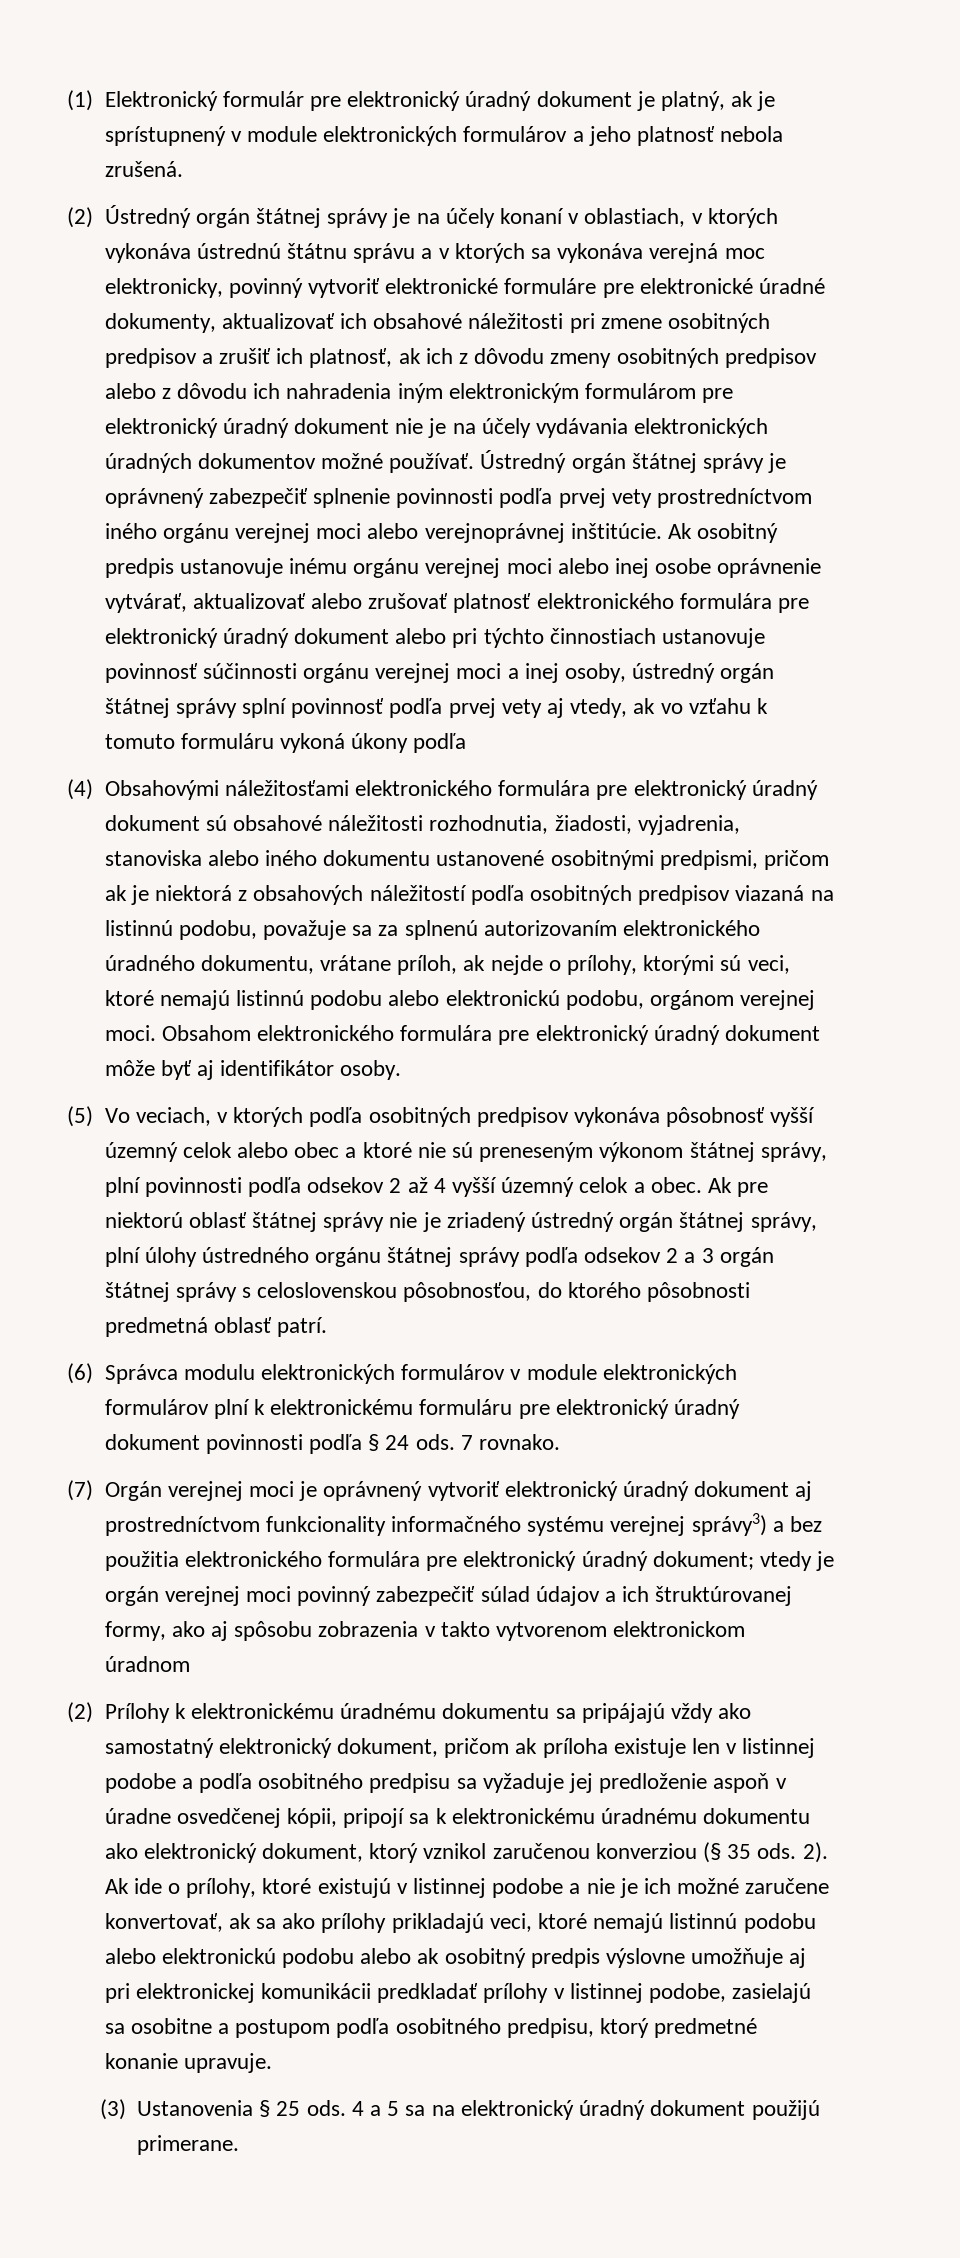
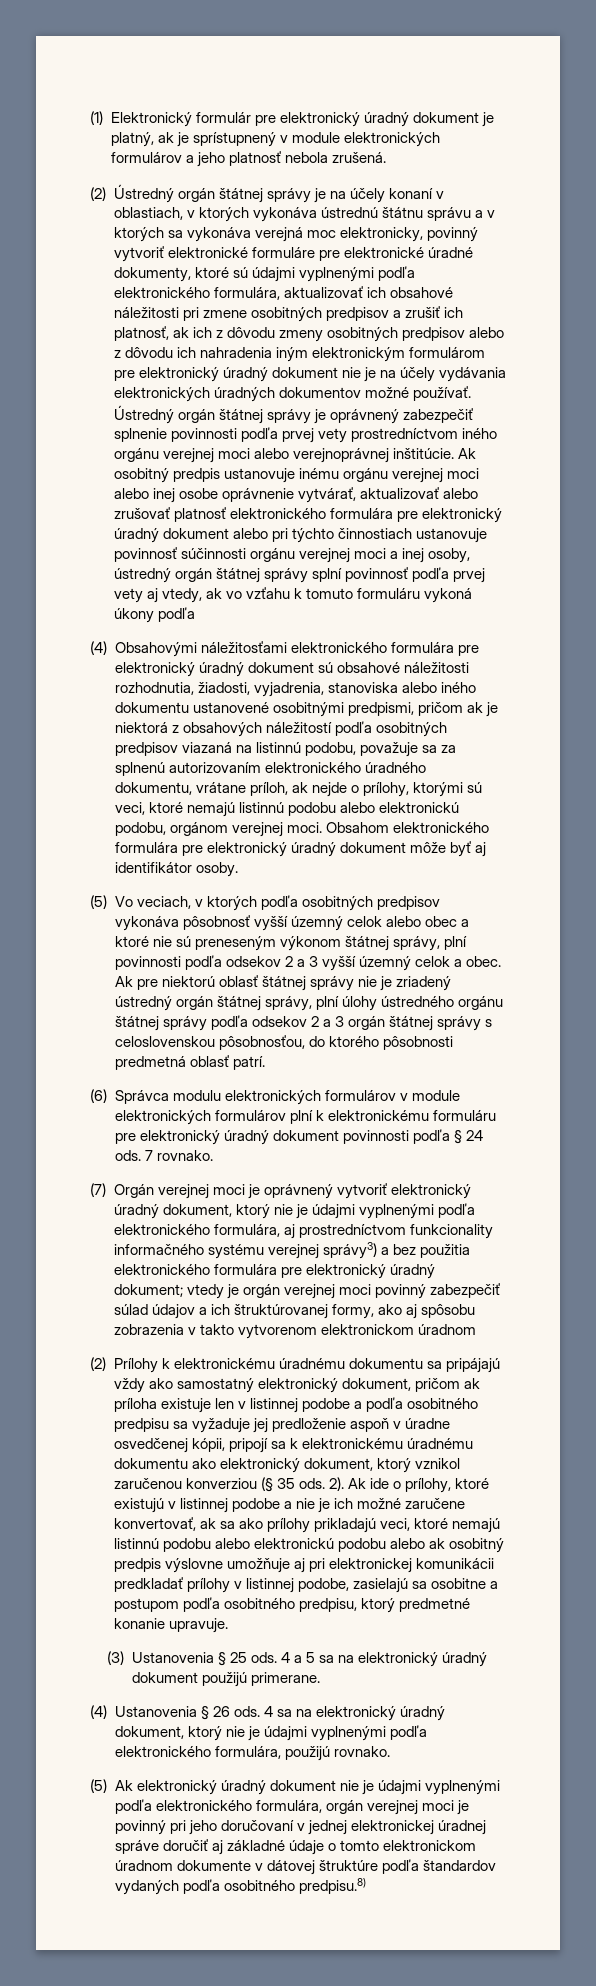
- (2) Ústredný orgán štátnej správy je na účely konaní v oblastiach, v ktorých vykonáva ústrednú štátnu správu a v ktorých sa vykonáva verejná moc elektronicky, povinný vytvoriť elektronické formuláre pre elektronické úradné dokumenty, aktualizovať ich obsahové náležitosti pri zmene osobitných predpisov a zrušiť ich platnosť, ak ich z dôvodu zmeny osobitných predpisov alebo z dôvodu ich nahradenia iným elektronickým formulárom pre elektronický úradný dokument nie je na účely vydávania elektronických úradných dokumentov možné používať.
+ (2) Ústredný orgán štátnej správy je na účely konaní v oblastiach, v ktorých vykonáva ústrednú štátnu správu a v ktorých sa vykonáva verejná moc elektronicky, povinný vytvoriť elektronické formuláre pre elektronické úradné dokumenty, ktoré sú údajmi vyplnenými podľa elektronického formulára, aktualizovať ich obsahové náležitosti pri zmene osobitných predpisov a zrušiť ich platnosť, ak ich z dôvodu zmeny osobitných predpisov alebo z dôvodu ich nahradenia iným elektronickým formulárom pre elektronický úradný dokument nie je na účely vydávania elektronických úradných dokumentov možné používať.
- (5) Vo veciach, v ktorých podľa osobitných predpisov vykonáva pôsobnosť vyšší územný celok alebo obec a ktoré nie sú preneseným výkonom štátnej správy, plní povinnosti podľa odsekov 2 až 4 vyšší územný celok a obec.
+ (5) Vo veciach, v ktorých podľa osobitných predpisov vykonáva pôsobnosť vyšší územný celok alebo obec a ktoré nie sú preneseným výkonom štátnej správy, plní povinnosti podľa odsekov 2 a 3 vyšší územný celok a obec.
- (7) Orgán verejnej moci je oprávnený vytvoriť elektronický úradný dokument aj prostredníctvom funkcionality informačného systému verejnej správy3) a bez použitia elektronického formulára pre elektronický úradný dokument; vtedy je orgán verejnej moci povinný zabezpečiť súlad údajov a ich štruktúrovanej formy, ako aj spôsobu zobrazenia v takto vytvorenom elektronickom úradnom
+ (7) Orgán verejnej moci je oprávnený vytvoriť elektronický úradný dokument, ktorý nie je údajmi vyplnenými podľa elektronického formulára, aj prostredníctvom funkcionality informačného systému verejnej správy3) a bez použitia elektronického formulára pre elektronický úradný dokument; vtedy je orgán verejnej moci povinný zabezpečiť súlad údajov a ich štruktúrovanej formy, ako aj spôsobu zobrazenia v takto vytvorenom elektronickom úradnom
+ (4) Ustanovenia § 26 ods. 4 sa na elektronický úradný dokument, ktorý nie je údajmi vyplnenými podľa elektronického formulára, použijú rovnako.
+ (5) Ak elektronický úradný dokument nie je údajmi vyplnenými podľa elektronického formulára, orgán verejnej moci je povinný pri jeho doručovaní v jednej elektronickej úradnej správe doručiť aj základné údaje o tomto elektronickom úradnom dokumente v dátovej štruktúre podľa štandardov vydaných podľa osobitného predpisu.8)

